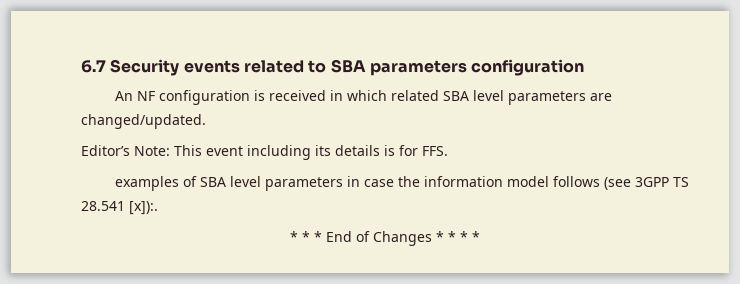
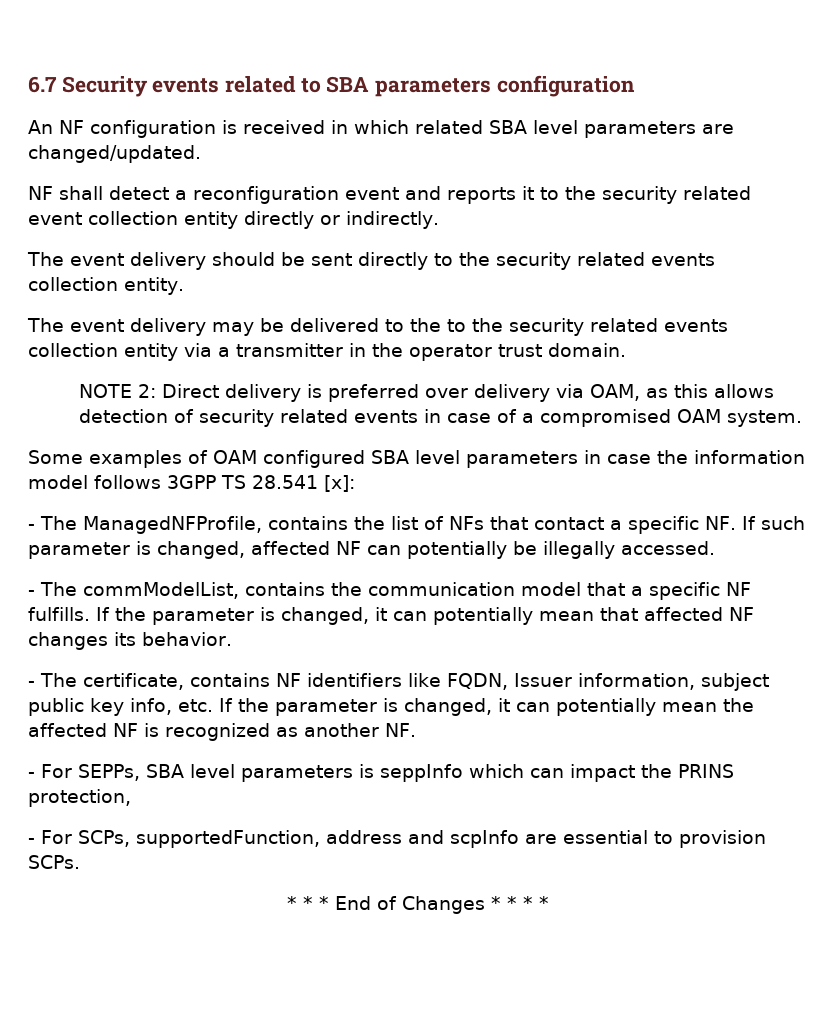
- Editor’s Note: This event including its details is for FFS.
- examples of SBA level parameters in case the information model follows (see 3GPP TS 28.541 [x]):.
+ NF shall detect a reconfiguration event and reports it to the security related event collection entity directly or indirectly.
+ The event delivery should be sent directly to the security related events collection entity.
+ The event delivery may be delivered to the to the security related events collection entity via a transmitter in the operator trust domain.
+ NOTE 2: Direct delivery is preferred over delivery via OAM, as this allows detection of security related events in case of a compromised OAM system.
+ Some examples of OAM configured SBA level parameters in case the information model follows 3GPP TS 28.541 [x]:
+ - The ManagedNFProfile, contains the list of NFs that contact a specific NF. If such parameter is changed, affected NF can potentially be illegally accessed.
+ - The commModelList, contains the communication model that a specific NF fulfills. If the parameter is changed, it can potentially mean that affected NF changes its behavior.
+ - The certificate, contains NF identifiers like FQDN, Issuer information, subject public key info, etc. If the parameter is changed, it can potentially mean the affected NF is recognized as another NF.
+ - For SEPPs, SBA level parameters is seppInfo which can impact the PRINS protection,
+ - For SCPs, supportedFunction, address and scpInfo are essential to provision SCPs.

